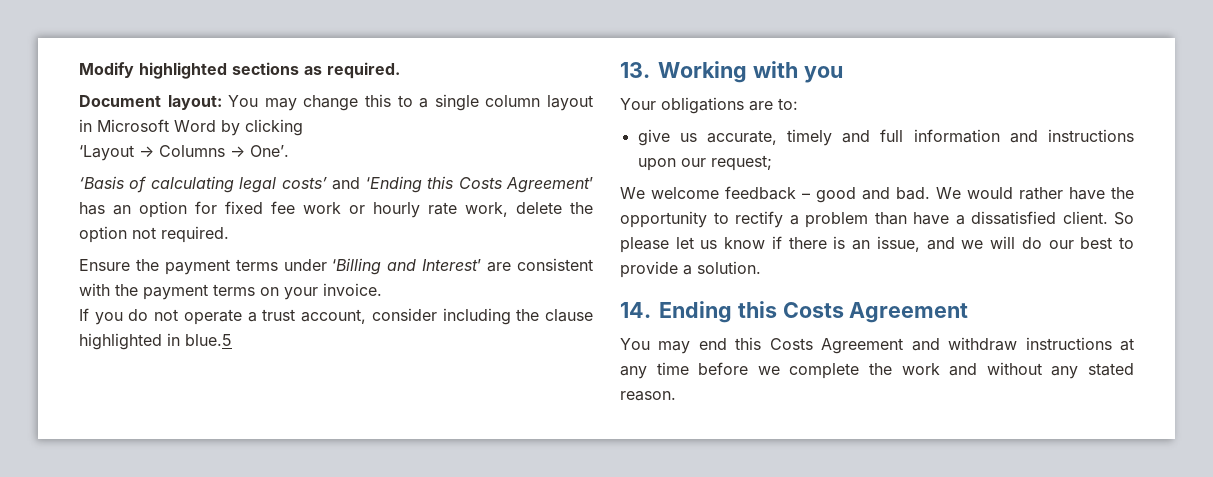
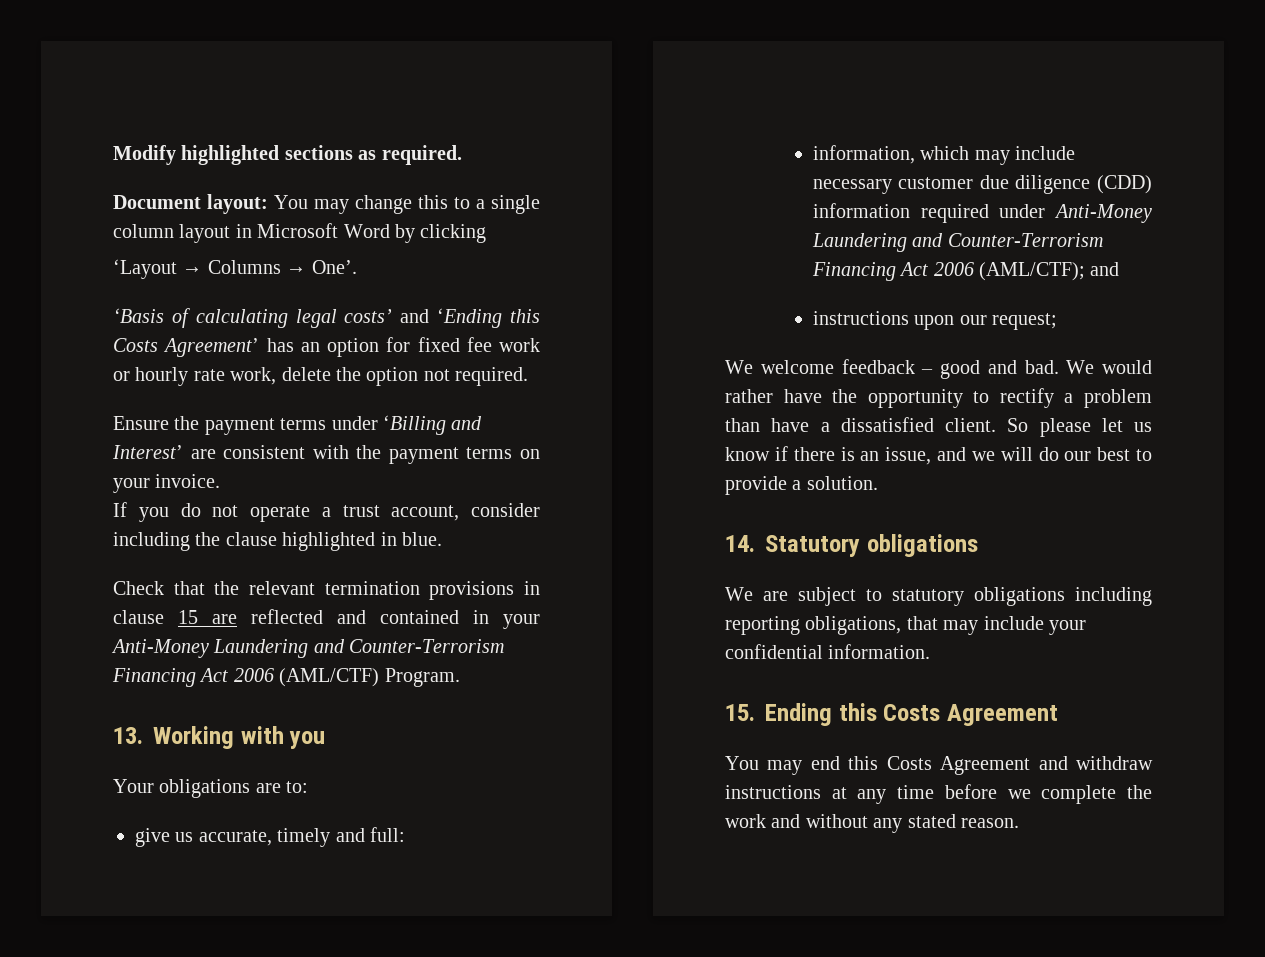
- If you do not operate a trust account, consider including the clause highlighted in blue.5
+ If you do not operate a trust account, consider including the clause highlighted in blue.
+ Check that the relevant termination provisions in clause 15 are reflected and contained in your Anti-Money Laundering and Counter-Terrorism Financing Act 2006 (AML/CTF) Program.
- give us accurate, timely and full information and instructions upon our request;
+ give us accurate, timely and full:
+ information, which may include necessary customer due diligence (CDD) information required under Anti-Money Laundering and Counter-Terrorism Financing Act 2006 (AML/CTF); and
+ instructions upon our request;
- 14. Ending this Costs Agreement
+ 14. Statutory obligations
+ We are subject to statutory obligations including reporting obligations, that may include your confidential information.
+ 15. Ending this Costs Agreement

